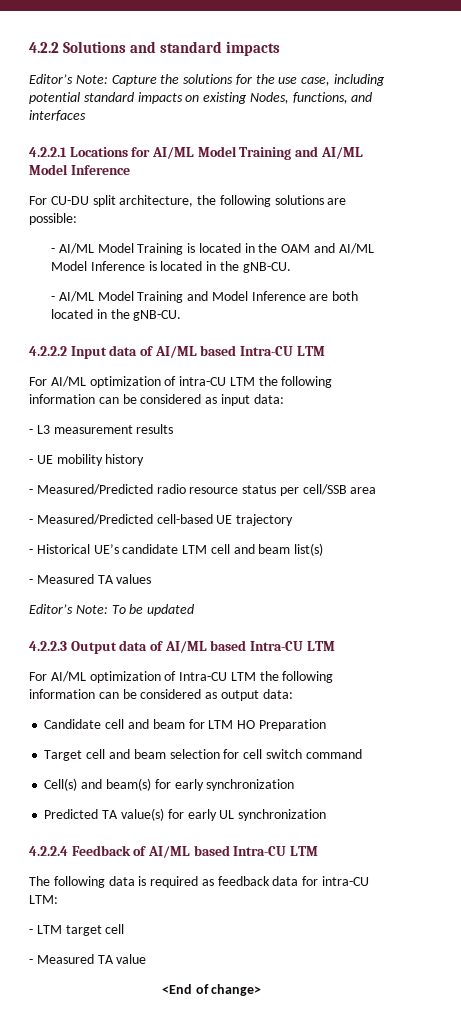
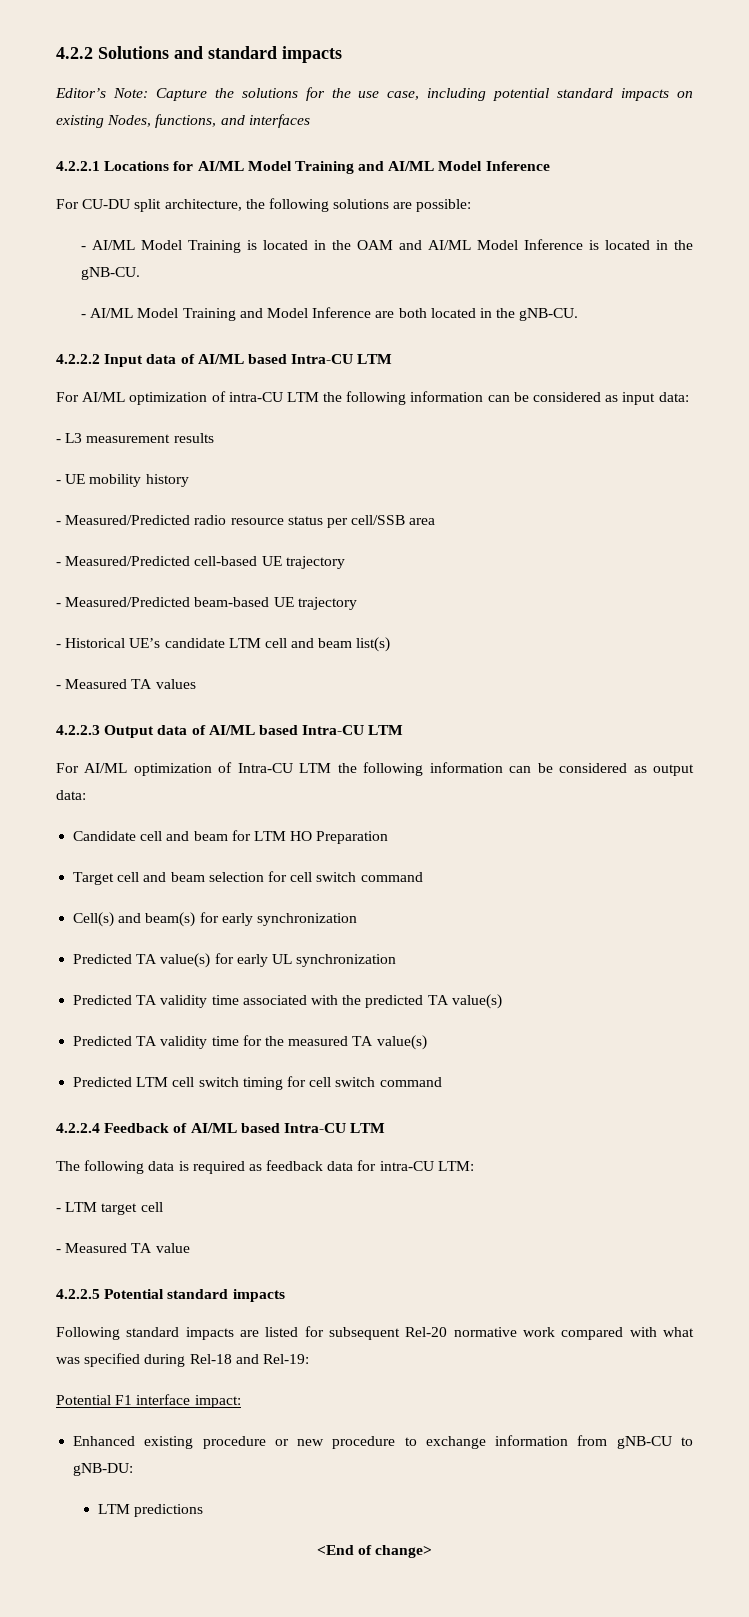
+ - Measured/Predicted beam-based UE trajectory
- Editor’s Note: To be updated
+ Predicted TA validity time associated with the predicted TA value(s)
+ Predicted TA validity time for the measured TA value(s)
+ Predicted LTM cell switch timing for cell switch command
+ 4.2.2.5 Potential standard impacts
+ Following standard impacts are listed for subsequent Rel-20 normative work compared with what was specified during Rel-18 and Rel-19:
+ Potential F1 interface impact:
+ Enhanced existing procedure or new procedure to exchange information from gNB-CU to gNB-DU:
+ LTM predictions

